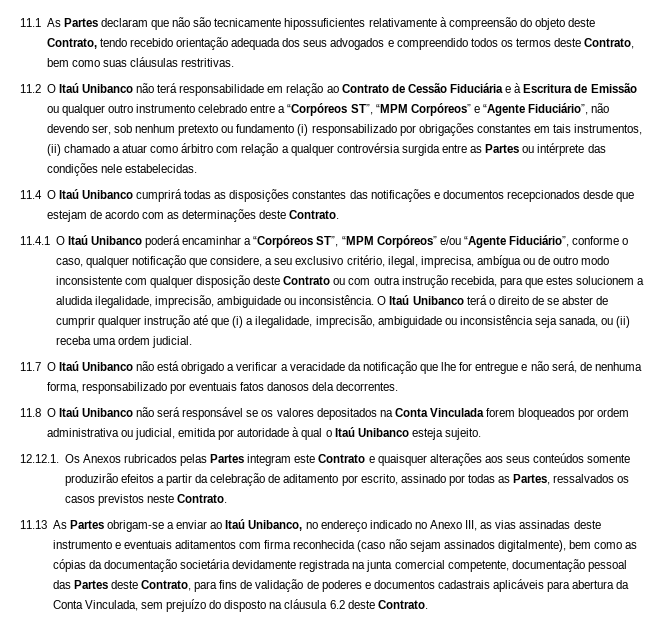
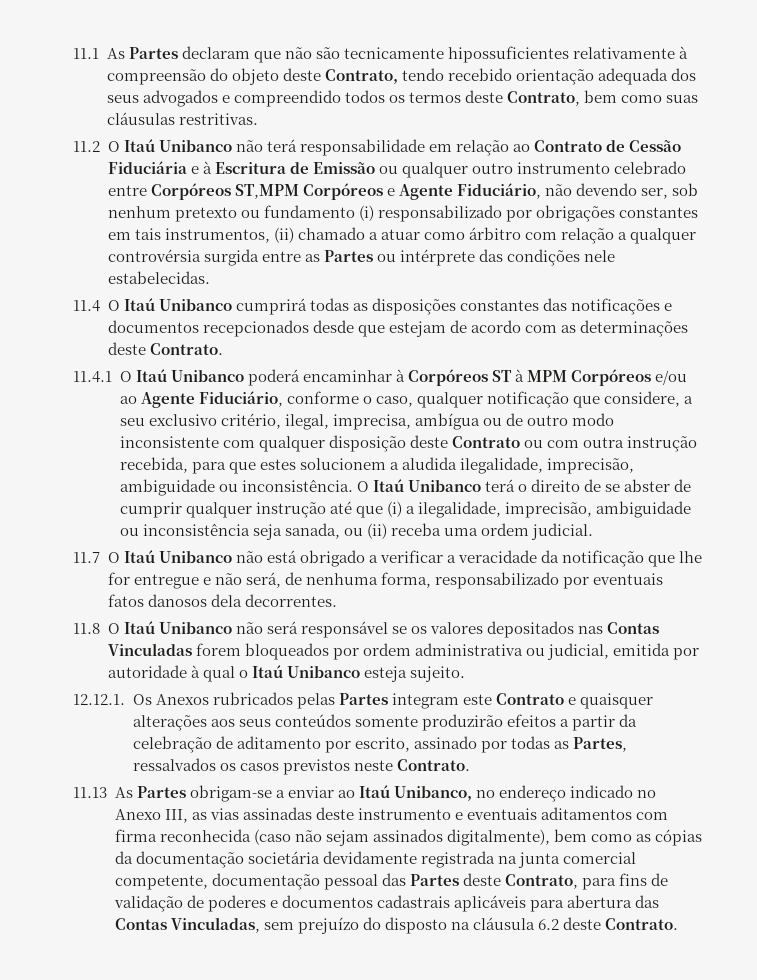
- 11.2 O Itaú Unibanco não terá responsabilidade em relação ao Contrato de Cessão Fiduciária e à Escritura de Emissão ou qualquer outro instrumento celebrado entre a “Corpóreos ST”, “MPM Corpóreos” e “Agente Fiduciário”, não devendo ser, sob nenhum pretexto ou fundamento (i) responsabilizado por obrigações constantes em tais instrumentos, (ii) chamado a atuar como árbitro com relação a qualquer controvérsia surgida entre as Partes ou intérprete das condições nele estabelecidas.
+ 11.2 O Itaú Unibanco não terá responsabilidade em relação ao Contrato de Cessão Fiduciária e à Escritura de Emissão ou qualquer outro instrumento celebrado entre Corpóreos ST,MPM Corpóreos e Agente Fiduciário, não devendo ser, sob nenhum pretexto ou fundamento (i) responsabilizado por obrigações constantes em tais instrumentos, (ii) chamado a atuar como árbitro com relação a qualquer controvérsia surgida entre as Partes ou intérprete das condições nele estabelecidas.
- 11.4.1 O Itaú Unibanco poderá encaminhar a “Corpóreos ST”, “MPM Corpóreos” e/ou “Agente Fiduciário”, conforme o caso, qualquer notificação que considere, a seu exclusivo critério, ilegal, imprecisa, ambígua ou de outro modo inconsistente com qualquer disposição deste Contrato ou com outra instrução recebida, para que estes solucionem a aludida ilegalidade, imprecisão, ambiguidade ou inconsistência.
+ 11.4.1 O Itaú Unibanco poderá encaminhar à Corpóreos ST à MPM Corpóreos e/ou ao Agente Fiduciário, conforme o caso, qualquer notificação que considere, a seu exclusivo critério, ilegal, imprecisa, ambígua ou de outro modo inconsistente com qualquer disposição deste Contrato ou com outra instrução recebida, para que estes solucionem a aludida ilegalidade, imprecisão, ambiguidade ou inconsistência.
- 11.8 O Itaú Unibanco não será responsável se os valores depositados na Conta Vinculada forem bloqueados por ordem administrativa ou judicial, emitida por autoridade à qual o Itaú Unibanco esteja sujeito.
+ 11.8 O Itaú Unibanco não será responsável se os valores depositados nas Contas Vinculadas forem bloqueados por ordem administrativa ou judicial, emitida por autoridade à qual o Itaú Unibanco esteja sujeito.
- 11.13 As Partes obrigam-se a enviar ao Itaú Unibanco, no endereço indicado no Anexo III, as vias assinadas deste instrumento e eventuais aditamentos com firma reconhecida (caso não sejam assinados digitalmente), bem como as cópias da documentação societária devidamente registrada na junta comercial competente, documentação pessoal das Partes deste Contrato, para fins de validação de poderes e documentos cadastrais aplicáveis para abertura da Conta Vinculada, sem prejuízo do disposto na cláusula 6.2 deste Contrato.
+ 11.13 As Partes obrigam-se a enviar ao Itaú Unibanco, no endereço indicado no Anexo III, as vias assinadas deste instrumento e eventuais aditamentos com firma reconhecida (caso não sejam assinados digitalmente), bem como as cópias da documentação societária devidamente registrada na junta comercial competente, documentação pessoal das Partes deste Contrato, para fins de validação de poderes e documentos cadastrais aplicáveis para abertura das Contas Vinculadas, sem prejuízo do disposto na cláusula 6.2 deste Contrato.

